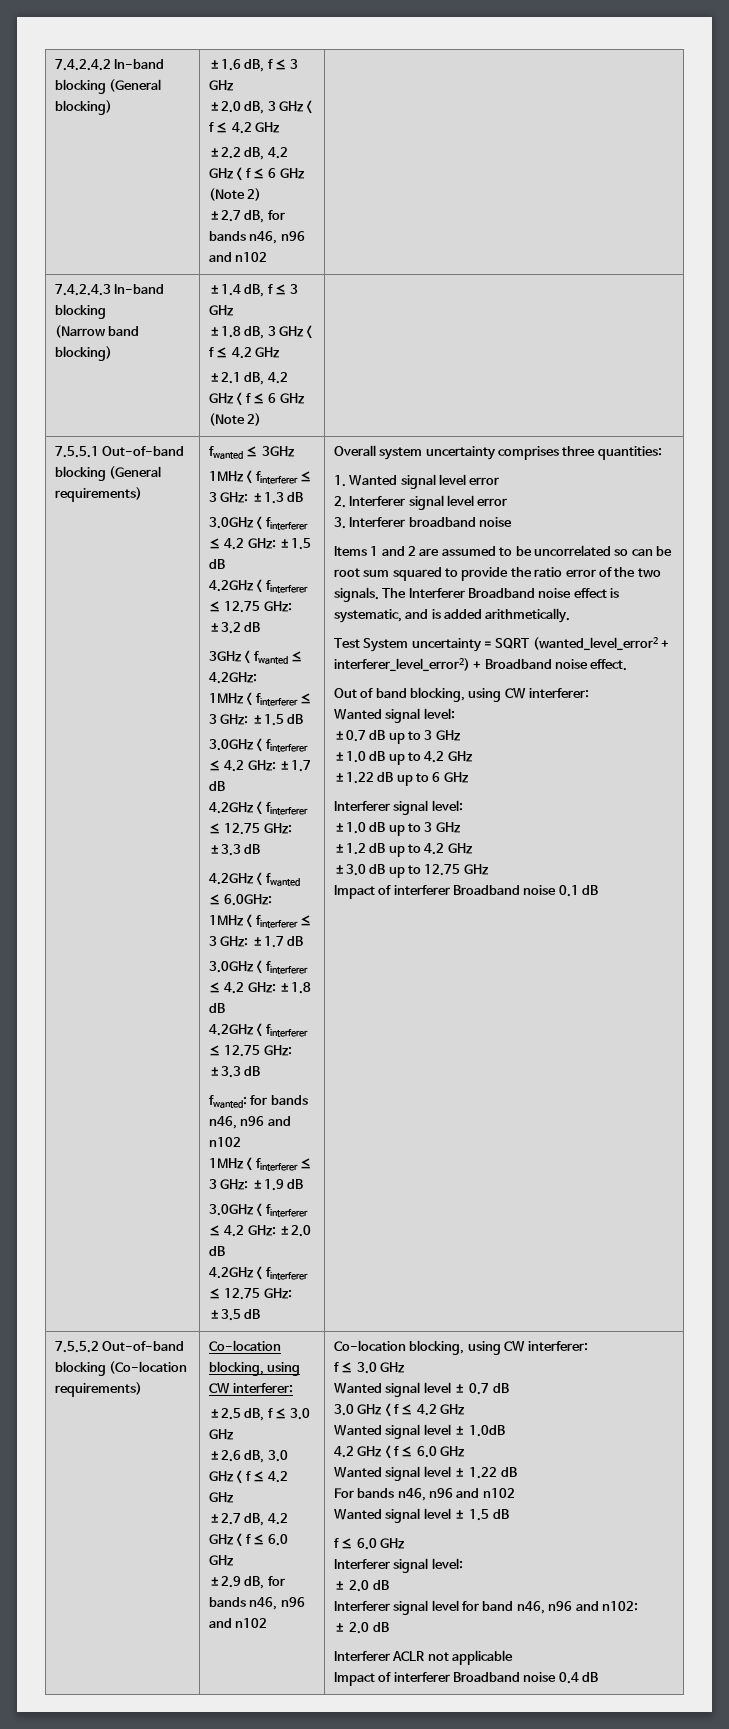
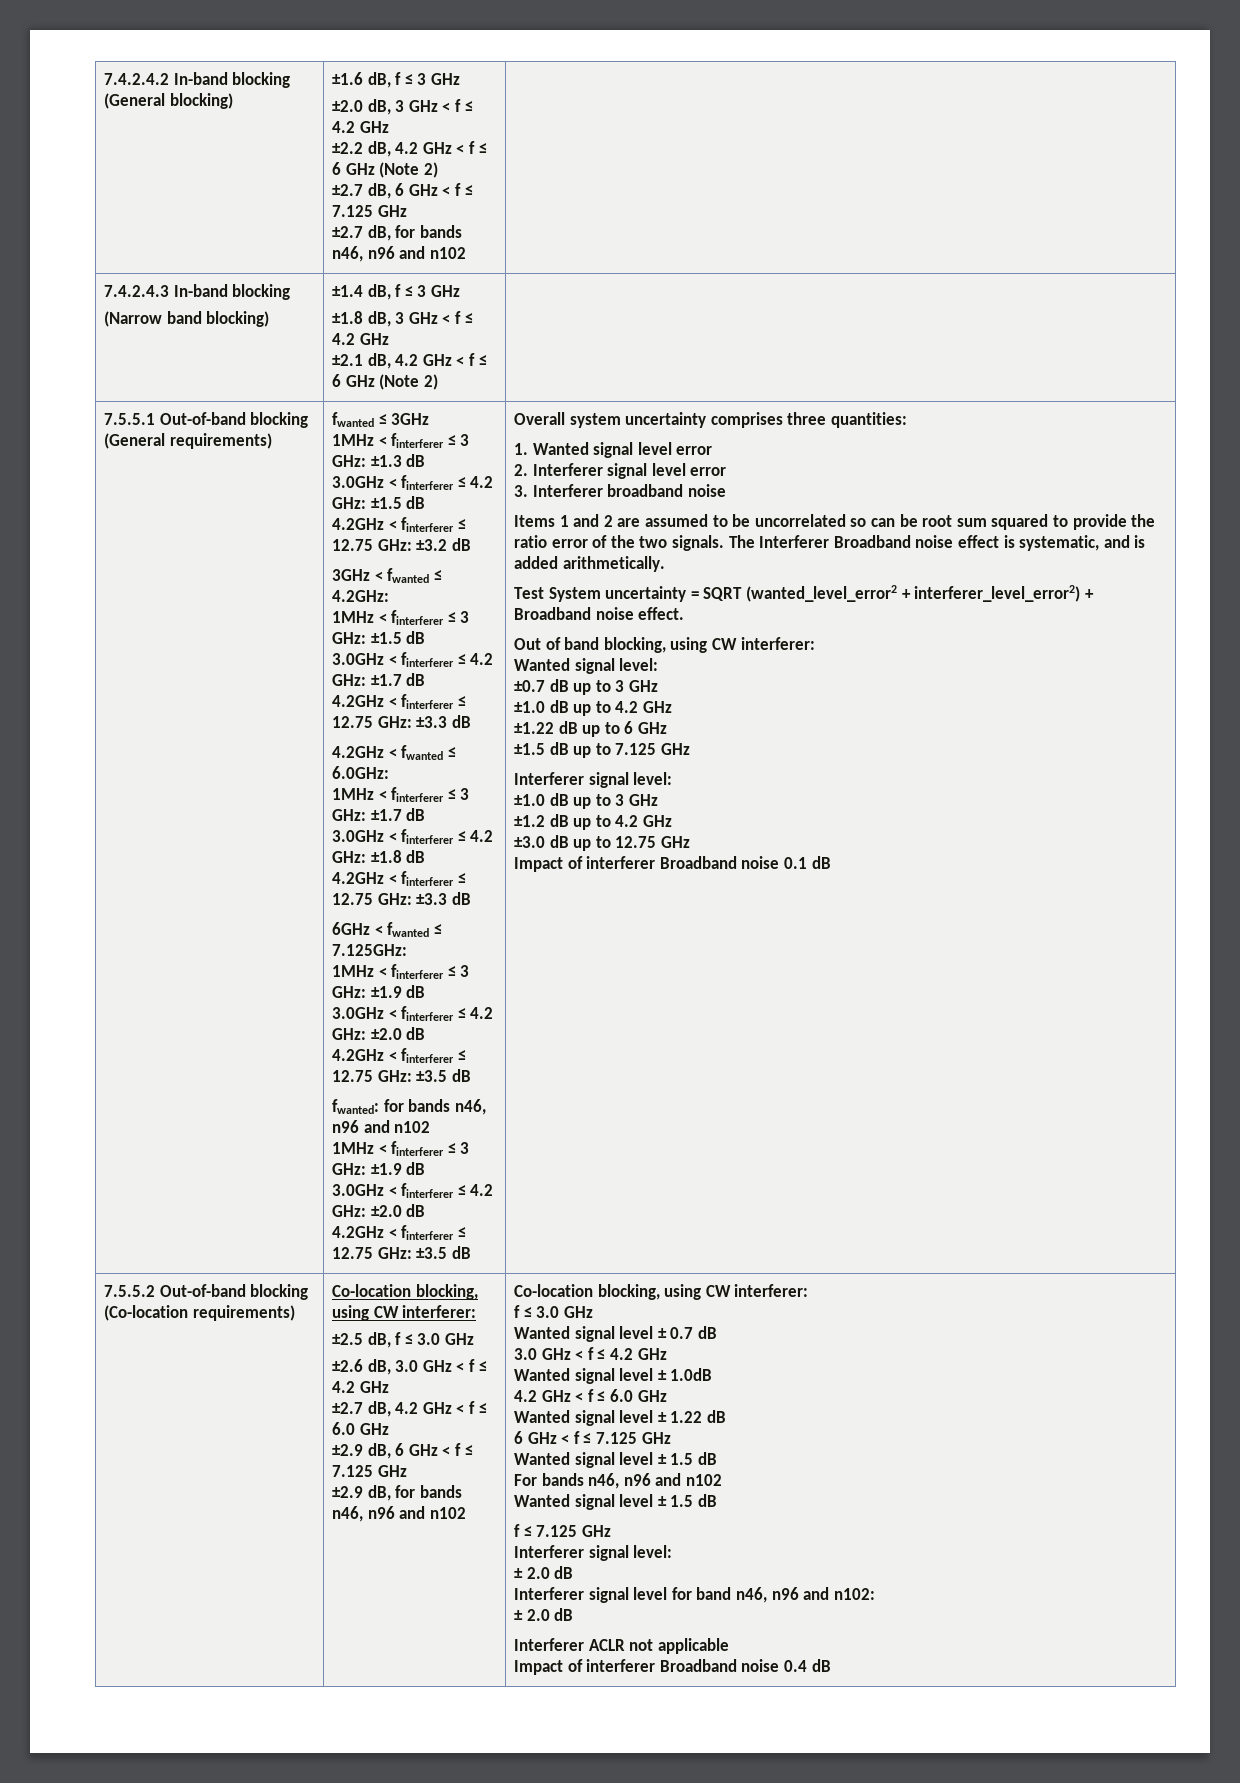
+ ±2.7 dB, 6 GHz < f ≤ 7.125 GHz
+ 6GHz < fwanted ≤ 7.125GHz:
+ 1MHz < finterferer ≤ 3 GHz: ±1.9 dB
+ 3.0GHz < finterferer ≤ 4.2 GHz: ±2.0 dB
+ 4.2GHz < finterferer ≤ 12.75 GHz: ±3.5 dB
+ ±1.5 dB up to 7.125 GHz
+ ±2.9 dB, 6 GHz < f ≤ 7.125 GHz
  Wanted signal level ± 1.22 dB
+ 6 GHz < f ≤ 7.125 GHz
+ Wanted signal level ± 1.5 dB
  For bands n46, n96 and n102
  Wanted signal level ± 1.5 dB
- f ≤ 6.0 GHz
+ f ≤ 7.125 GHz

